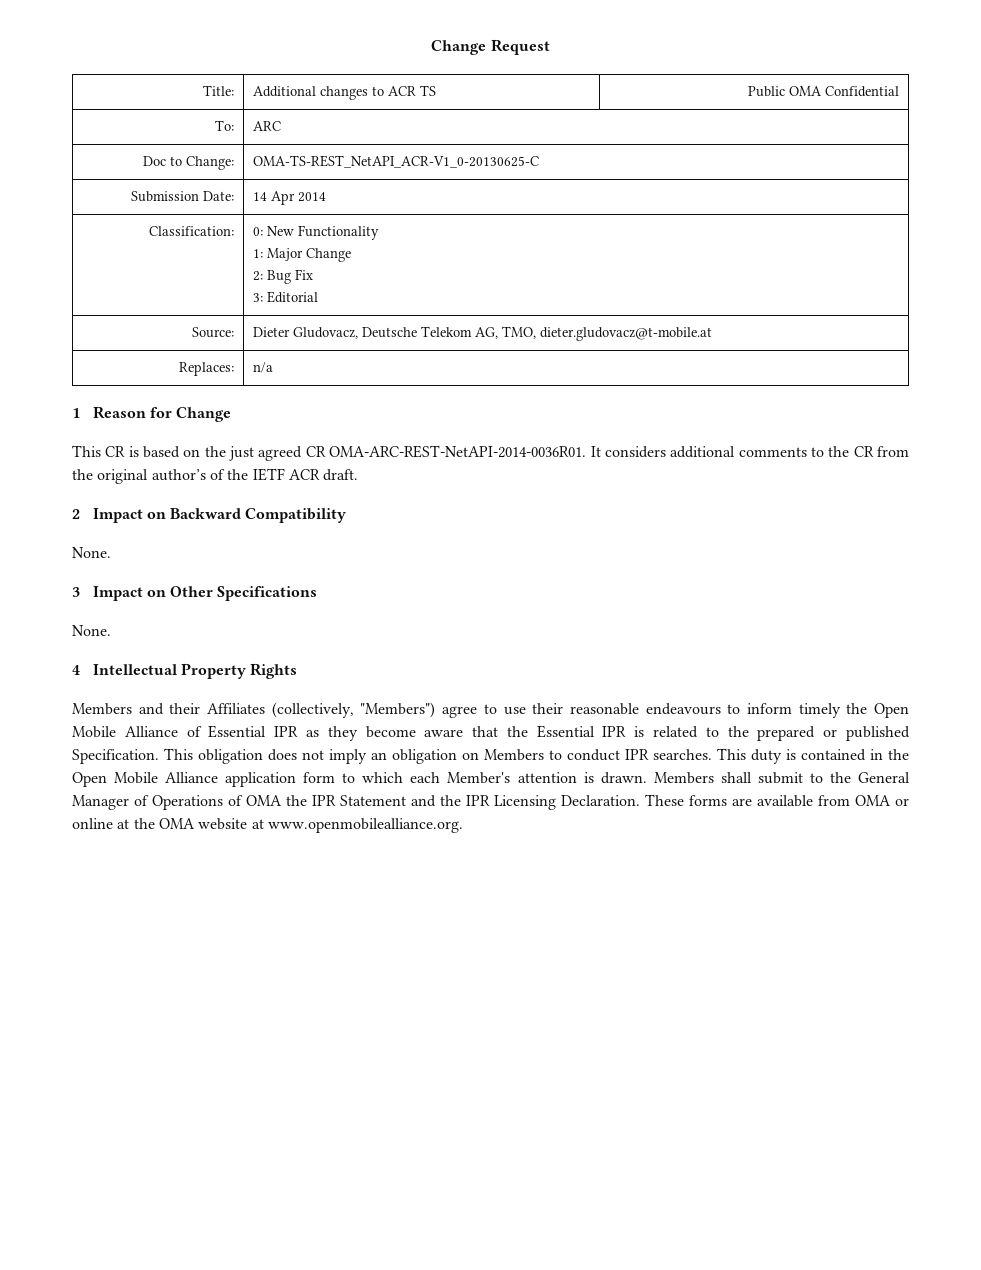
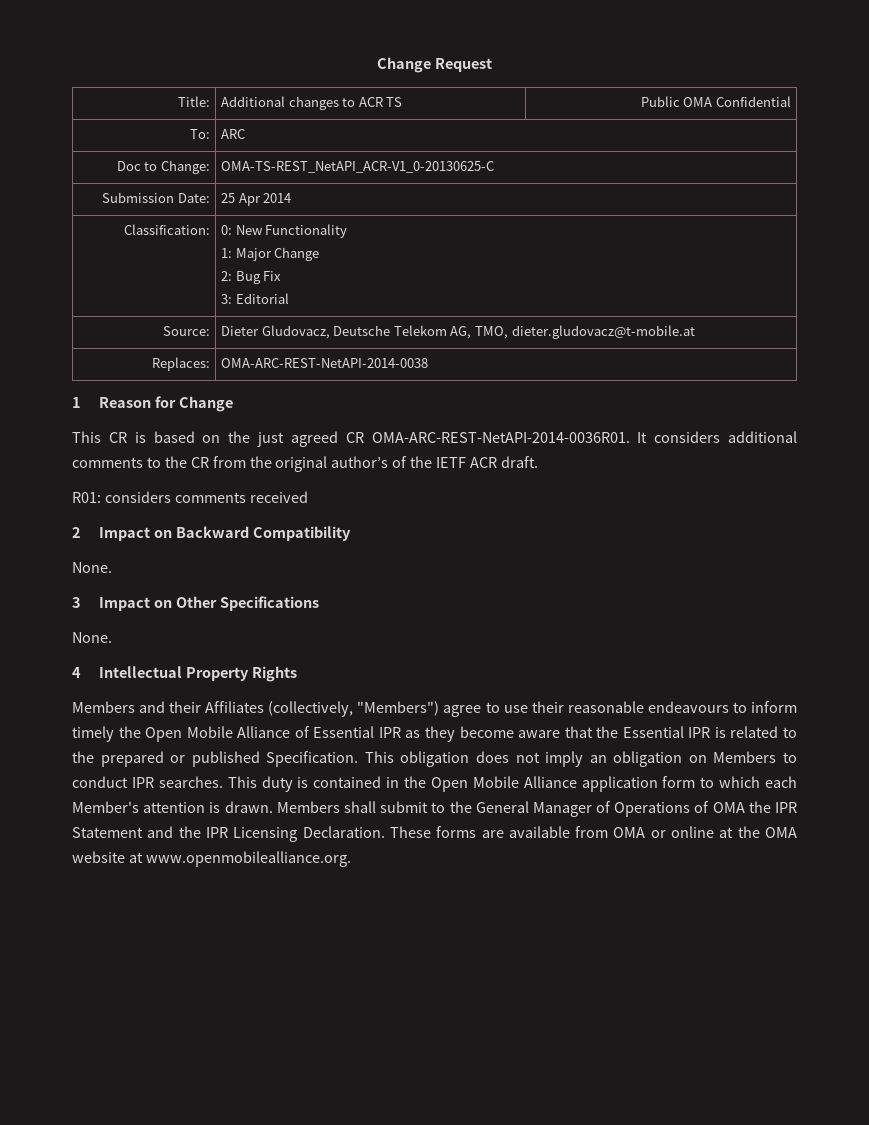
- Submission Date: | 14 Apr 2014
+ Submission Date: | 25 Apr 2014
- Replaces: | n/a
+ Replaces: | OMA-ARC-REST-NetAPI-2014-0038
+ R01: considers comments received

